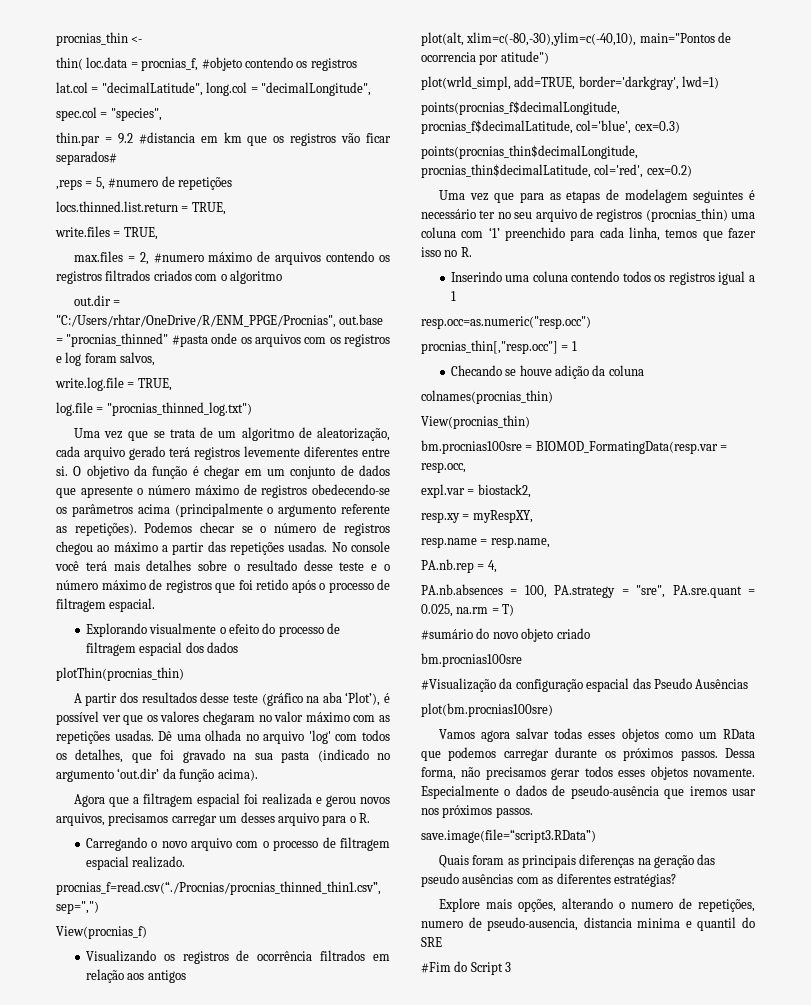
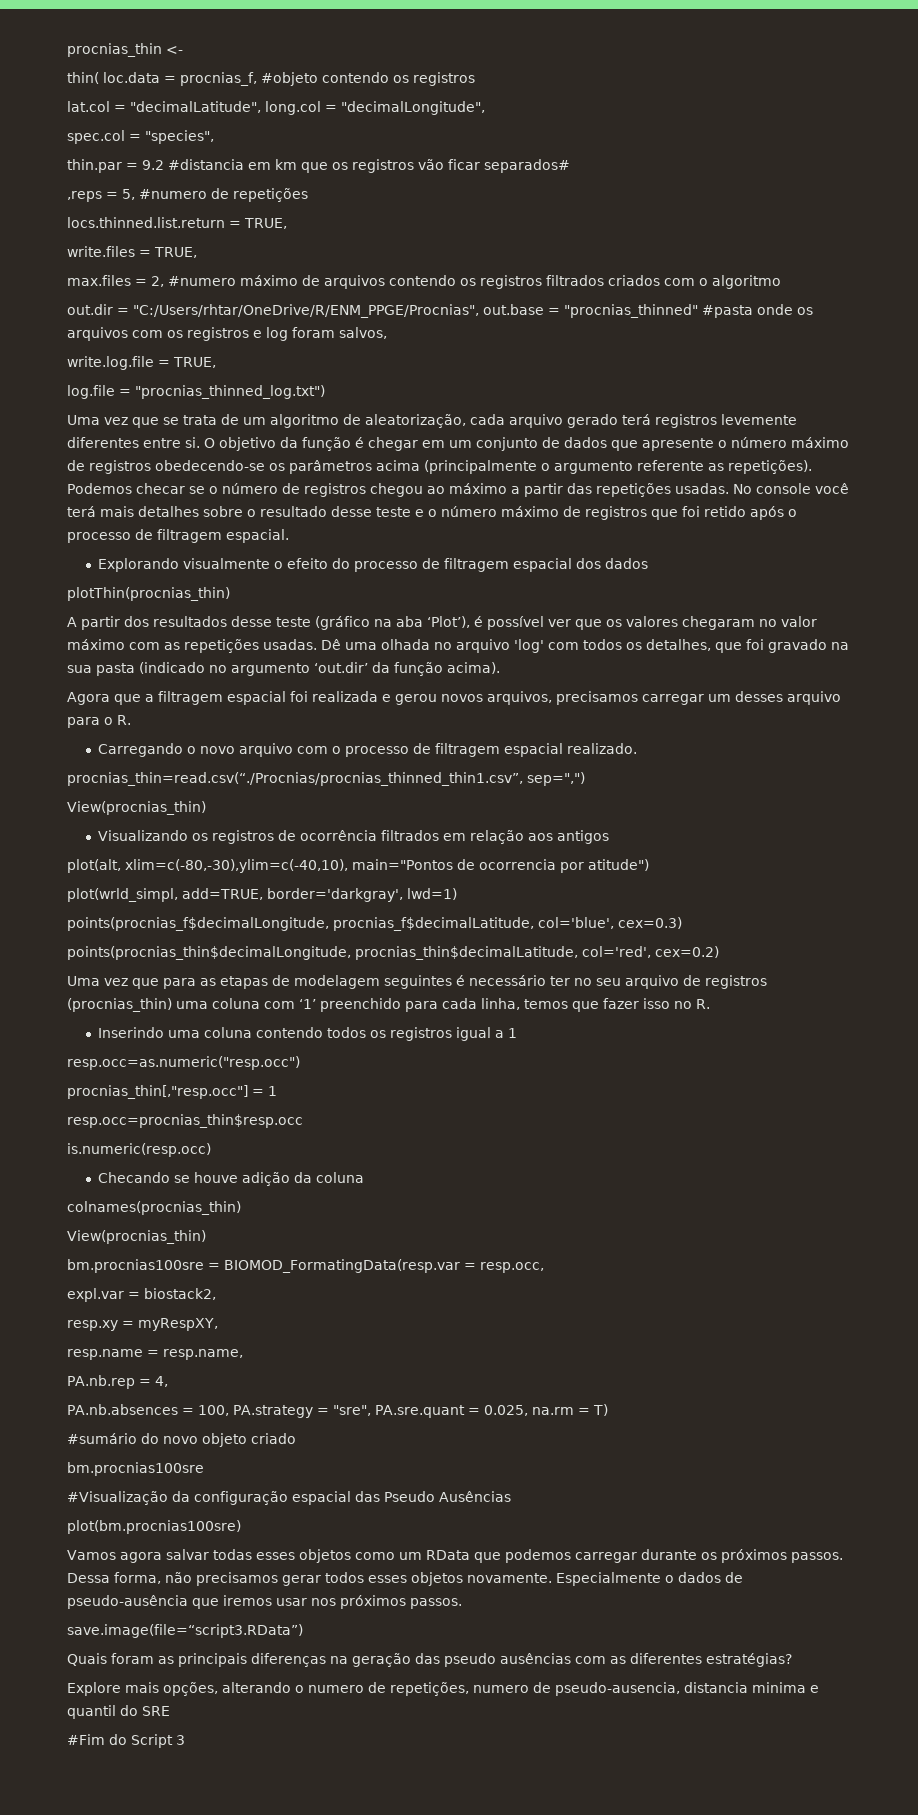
- procnias_f=read.csv(“./Procnias/procnias_thinned_thin1.csv”, sep=",")
- View(procnias_f)
+ procnias_thin=read.csv(“./Procnias/procnias_thinned_thin1.csv”, sep=",")
+ View(procnias_thin)
+ resp.occ=procnias_thin$resp.occ
+ is.numeric(resp.occ)

